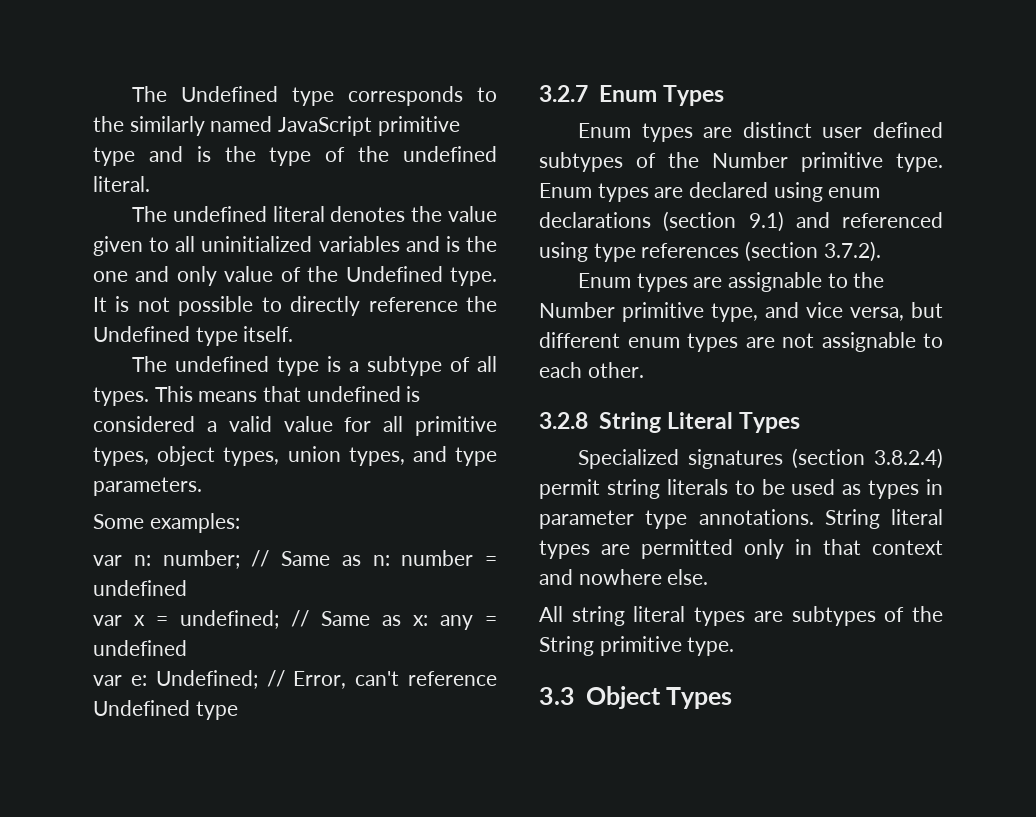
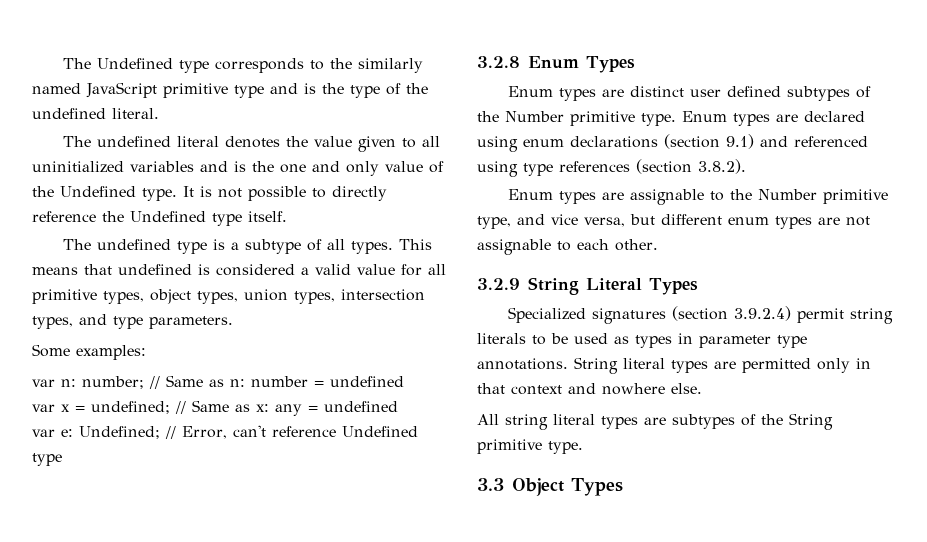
- This means that undefined is considered a valid value for all primitive types, object types, union types, and type parameters.
+ This means that undefined is considered a valid value for all primitive types, object types, union types, intersection types, and type parameters.
- 3.2.7 Enum Types
+ 3.2.8 Enum Types
- Enum types are declared using enum declarations (section 9.1) and referenced using type references (section 3.7.2).
+ Enum types are declared using enum declarations (section 9.1) and referenced using type references (section 3.8.2).
- 3.2.8 String Literal Types
+ 3.2.9 String Literal Types
- Specialized signatures (section 3.8.2.4) permit string literals to be used as types in parameter type annotations.
+ Specialized signatures (section 3.9.2.4) permit string literals to be used as types in parameter type annotations.

